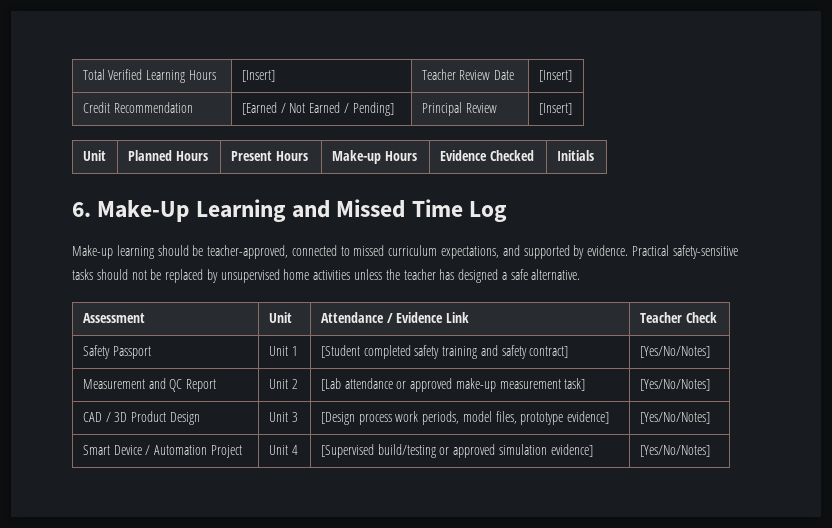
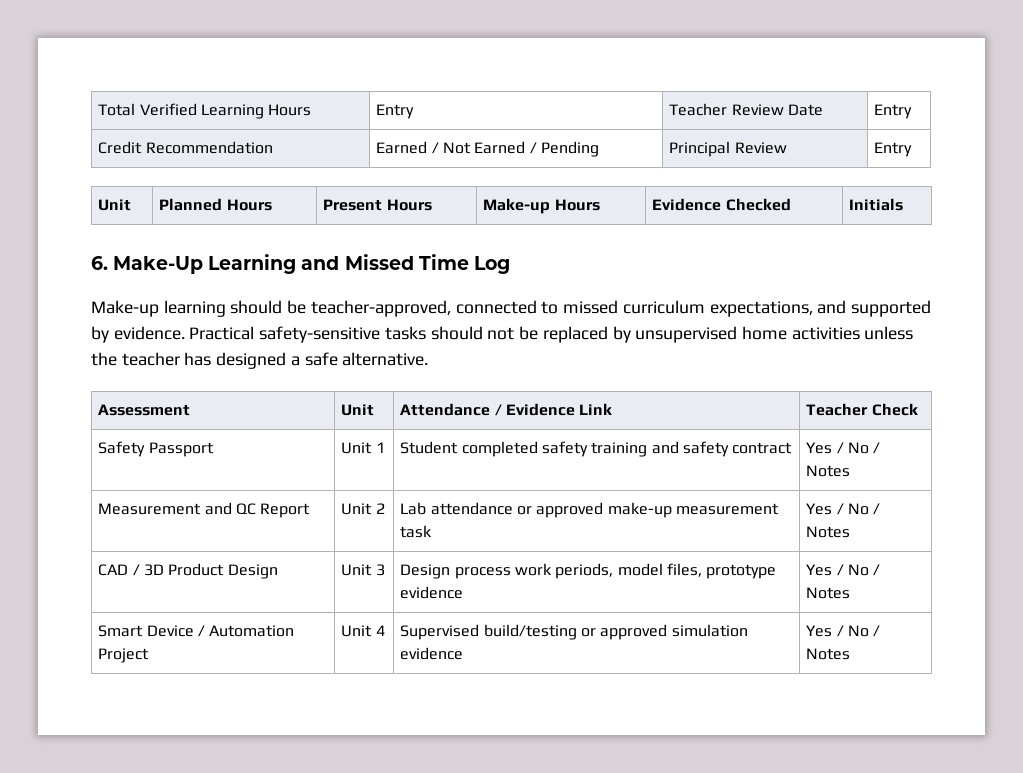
- Total Verified Learning Hours | [Insert] | Teacher Review Date | [Insert]
+ Total Verified Learning Hours | Entry | Teacher Review Date | Entry
- Credit Recommendation | [Earned / Not Earned / Pending] | Principal Review | [Insert]
+ Credit Recommendation | Earned / Not Earned / Pending | Principal Review | Entry
- Safety Passport | Unit 1 | [Student completed safety training and safety contract] | [Yes/No/Notes]
+ Safety Passport | Unit 1 | Student completed safety training and safety contract | Yes / No / Notes
- Measurement and QC Report | Unit 2 | [Lab attendance or approved make-up measurement task] | [Yes/No/Notes]
+ Measurement and QC Report | Unit 2 | Lab attendance or approved make-up measurement task | Yes / No / Notes
- CAD / 3D Product Design | Unit 3 | [Design process work periods, model files, prototype evidence] | [Yes/No/Notes]
+ CAD / 3D Product Design | Unit 3 | Design process work periods, model files, prototype evidence | Yes / No / Notes
- Smart Device / Automation Project | Unit 4 | [Supervised build/testing or approved simulation evidence] | [Yes/No/Notes]
+ Smart Device / Automation Project | Unit 4 | Supervised build/testing or approved simulation evidence | Yes / No / Notes

